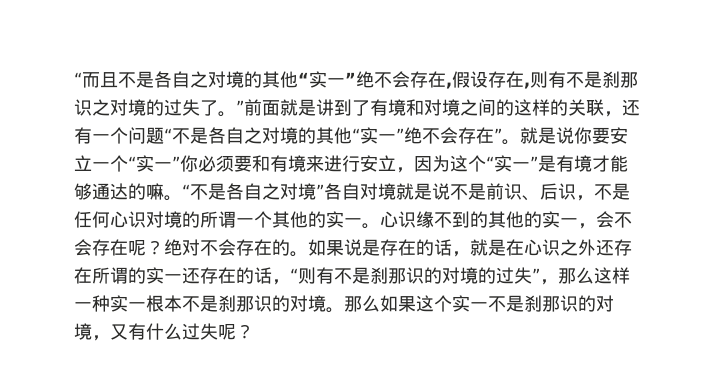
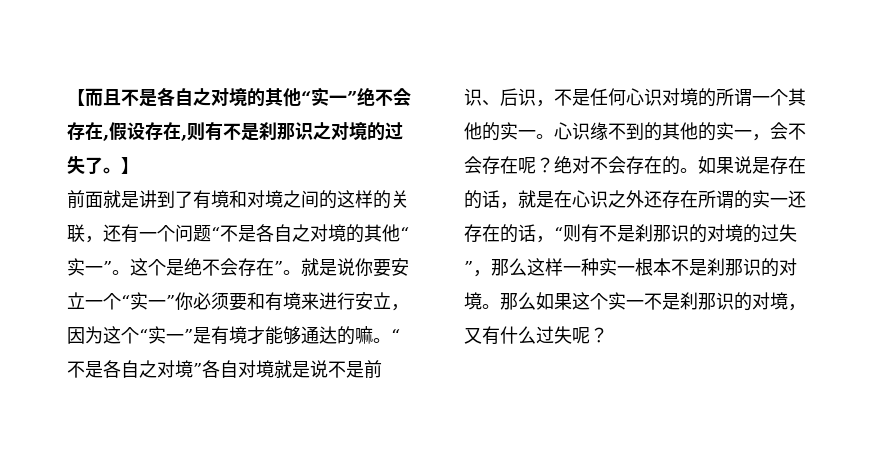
- “而且不是各自之对境的其他“实一”绝不会存在,假设存在,则有不是刹那识之对境的过失了。”前面就是讲到了有境和对境之间的这样的关联，还有一个问题“不是各自之对境的其他“实一”绝不会存在”。
+ 【而且不是各自之对境的其他“实一”绝不会存在,假设存在,则有不是刹那识之对境的过失了。】
+ 前面就是讲到了有境和对境之间的这样的关联，还有一个问题“不是各自之对境的其他“实一”。这个是绝不会存在”。

